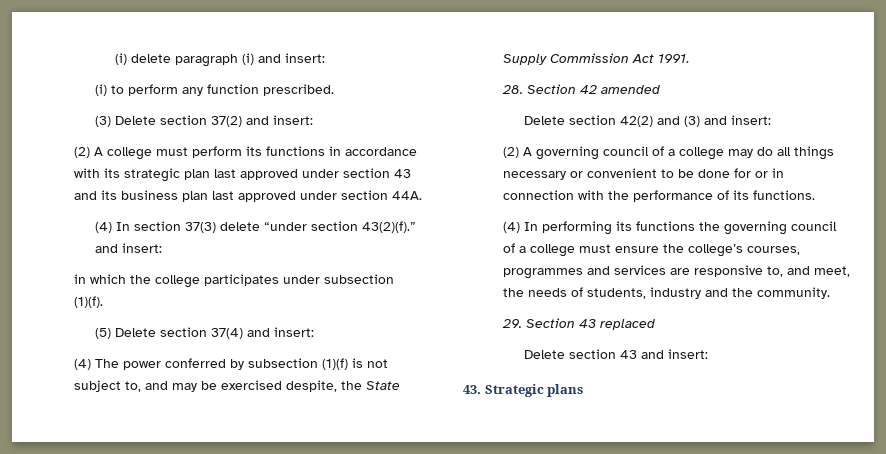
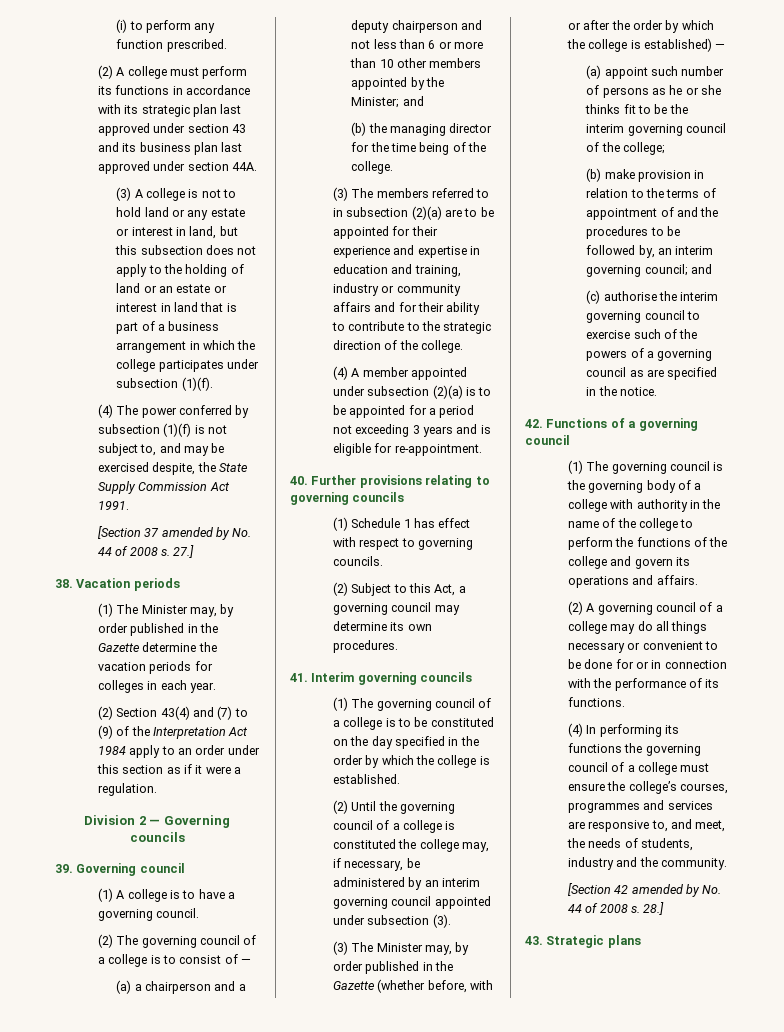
- (i) delete paragraph (i) and insert:
- (3) Delete section 37(2) and insert:
- (4) In section 37(3) delete “under section 43(2)(f).” and insert:
- in which the college participates under subsection (1)(f).
+ (3) A college is not to hold land or any estate or interest in land, but this subsection does not apply to the holding of land or an estate or interest in land that is part of a business arrangement in which the college participates under subsection (1)(f).
- (5) Delete section 37(4) and insert:
- 28. Section 42 amended
- Delete section 42(2) and (3) and insert:
+ [Section 37 amended by No. 44 of 2008 s. 27.]
+ 38. Vacation periods
+ (1) The Minister may, by order published in the Gazette determine the vacation periods for colleges in each year.
+ (2) Section 43(4) and (7) to (9) of the Interpretation Act 1984 apply to an order under this section as if it were a regulation.
+ Division 2 — Governing councils
+ 39. Governing council
+ (1) A college is to have a governing council.
+ (2) The governing council of a college is to consist of —
+ (a) a chairperson and a deputy chairperson and not less than 6 or more than 10 other members appointed by the Minister; and
+ (b) the managing director for the time being of the college.
+ (3) The members referred to in subsection (2)(a) are to be appointed for their experience and expertise in education and training, industry or community affairs and for their ability to contribute to the strategic direction of the college.
+ (4) A member appointed under subsection (2)(a) is to be appointed for a period not exceeding 3 years and is eligible for re-appointment.
+ 40. Further provisions relating to governing councils
+ (1) Schedule 1 has effect with respect to governing councils.
+ (2) Subject to this Act, a governing council may determine its own procedures.
+ 41. Interim governing councils
+ (1) The governing council of a college is to be constituted on the day specified in the order by which the college is established.
+ (2) Until the governing council of a college is constituted the college may, if necessary, be administered by an interim governing council appointed under subsection (3).
+ (3) The Minister may, by order published in the Gazette (whether before, with or after the order by which the college is established) —
+ (a) appoint such number of persons as he or she thinks fit to be the interim governing council of the college;
+ (b) make provision in relation to the terms of appointment of and the procedures to be followed by, an interim governing council; and
+ (c) authorise the interim governing council to exercise such of the powers of a governing council as are specified in the notice.
+ 42. Functions of a governing council
+ (1) The governing council is the governing body of a college with authority in the name of the college to perform the functions of the college and govern its operations and affairs.
- 29. Section 43 replaced
- Delete section 43 and insert:
+ [Section 42 amended by No. 44 of 2008 s. 28.]

